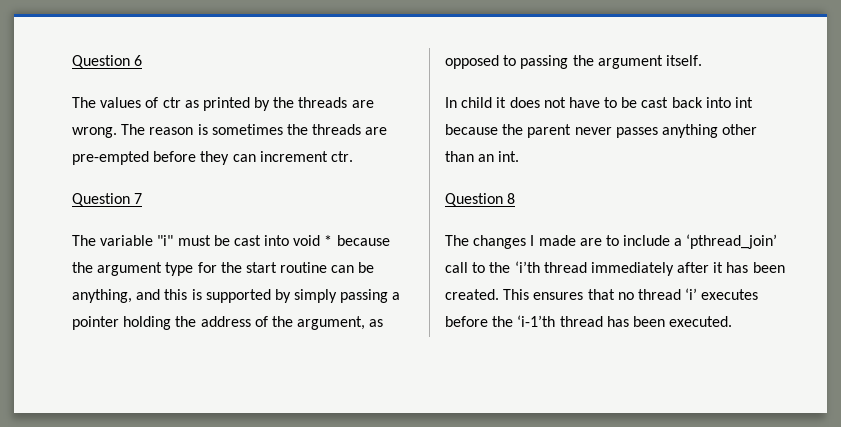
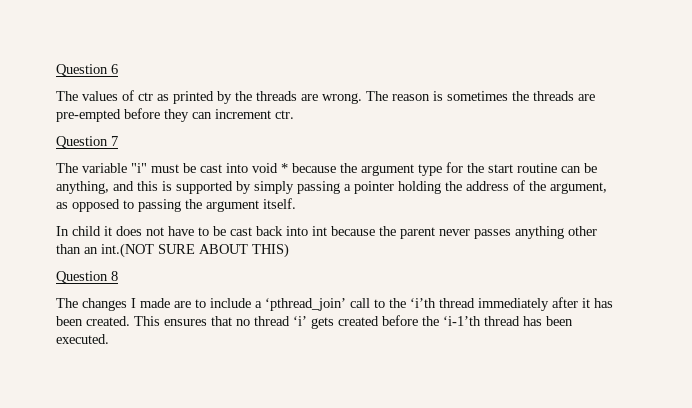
- In child it does not have to be cast back into int because the parent never passes anything other than an int.
+ In child it does not have to be cast back into int because the parent never passes anything other than an int.(NOT SURE ABOUT THIS)
- This ensures that no thread ‘i’ executes before the ‘i-1’th thread has been executed.
+ This ensures that no thread ‘i’ gets created before the ‘i-1’th thread has been executed.

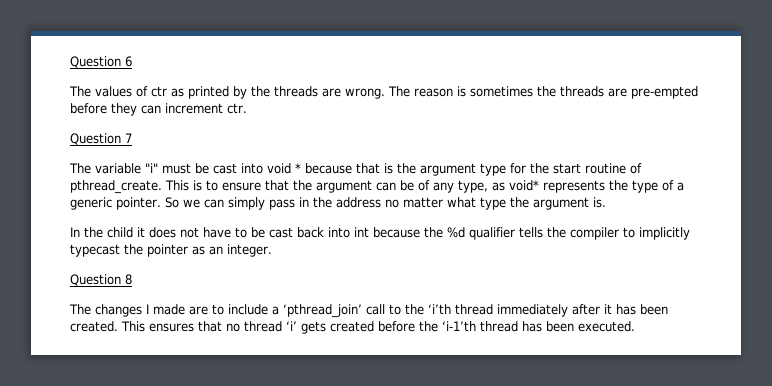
- The variable "i" must be cast into void * because the argument type for the start routine can be anything, and this is supported by simply passing a pointer holding the address of the argument, as opposed to passing the argument itself.
+ The variable "i" must be cast into void * because that is the argument type for the start routine of pthread_create. This is to ensure that the argument can be of any type, as void* represents the type of a generic pointer. So we can simply pass in the address no matter what type the argument is.
- In child it does not have to be cast back into int because the parent never passes anything other than an int.(NOT SURE ABOUT THIS)
+ In the child it does not have to be cast back into int because the %d qualifier tells the compiler to implicitly typecast the pointer as an integer.

